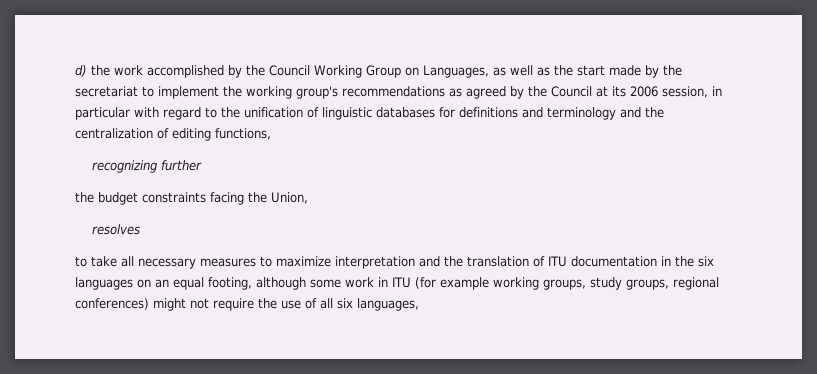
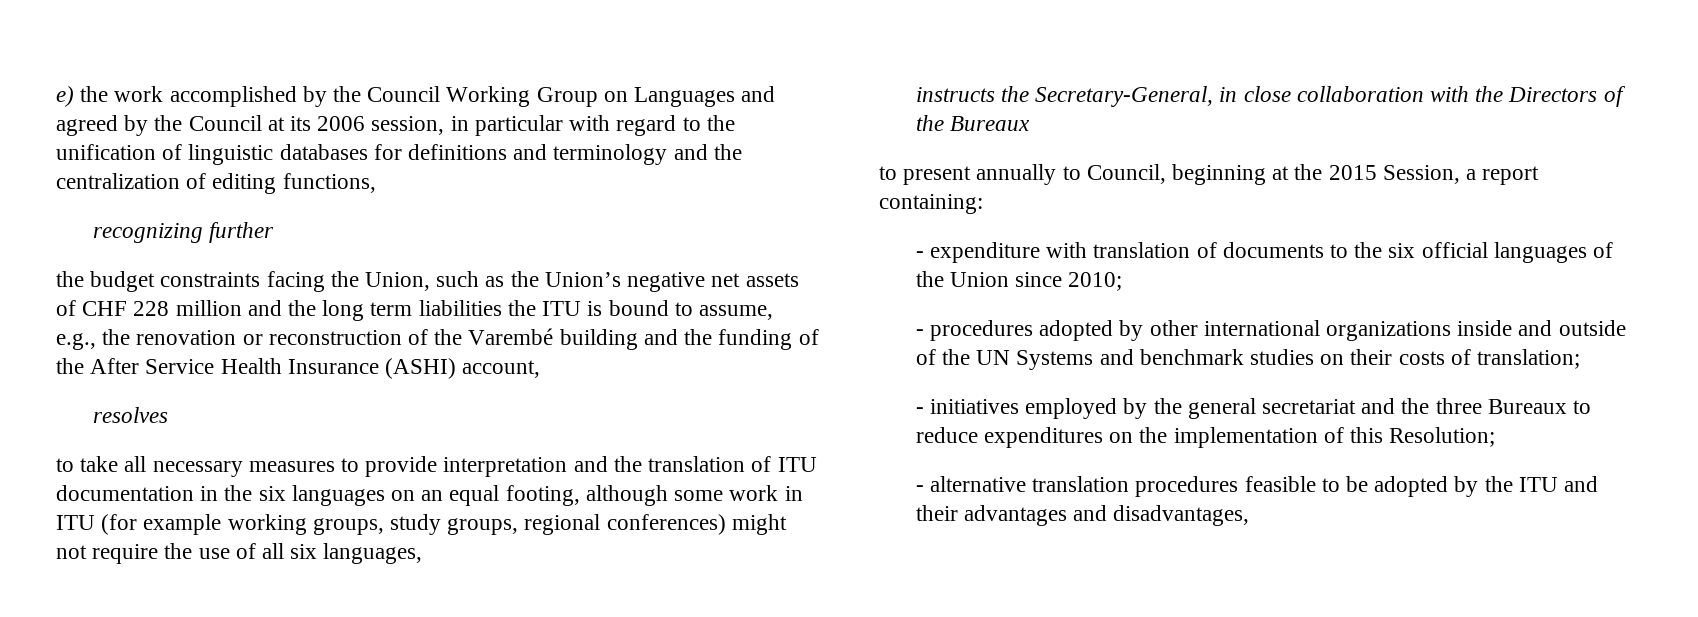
- d) the work accomplished by the Council Working Group on Languages, as well as the start made by the secretariat to implement the working group's recommendations as agreed by the Council at its 2006 session, in particular with regard to the unification of linguistic databases for definitions and terminology and the centralization of editing functions,
+ e) the work accomplished by the Council Working Group on Languages and agreed by the Council at its 2006 session, in particular with regard to the unification of linguistic databases for definitions and terminology and the centralization of editing functions,
- the budget constraints facing the Union,
+ the budget constraints facing the Union, such as the Union’s negative net assets of CHF 228 million and the long term liabilities the ITU is bound to assume, e.g., the renovation or reconstruction of the Varembé building and the funding of the After Service Health Insurance (ASHI) account,
- to take all necessary measures to maximize interpretation and the translation of ITU documentation in the six languages on an equal footing, although some work in ITU (for example working groups, study groups, regional conferences) might not require the use of all six languages,
+ to take all necessary measures to provide interpretation and the translation of ITU documentation in the six languages on an equal footing, although some work in ITU (for example working groups, study groups, regional conferences) might not require the use of all six languages,
+ instructs the Secretary-General, in close collaboration with the Directors of the Bureaux
+ to present annually to Council, beginning at the 2015 Session, a report containing:
+ - expenditure with translation of documents to the six official languages of the Union since 2010;
+ - procedures adopted by other international organizations inside and outside of the UN Systems and benchmark studies on their costs of translation;
+ - initiatives employed by the general secretariat and the three Bureaux to reduce expenditures on the implementation of this Resolution;
+ - alternative translation procedures feasible to be adopted by the ITU and their advantages and disadvantages,

